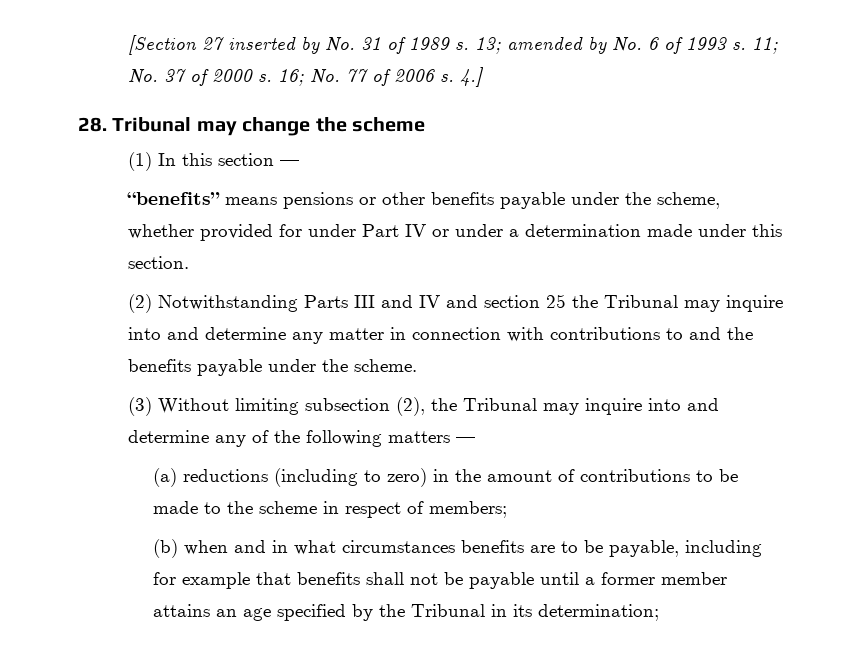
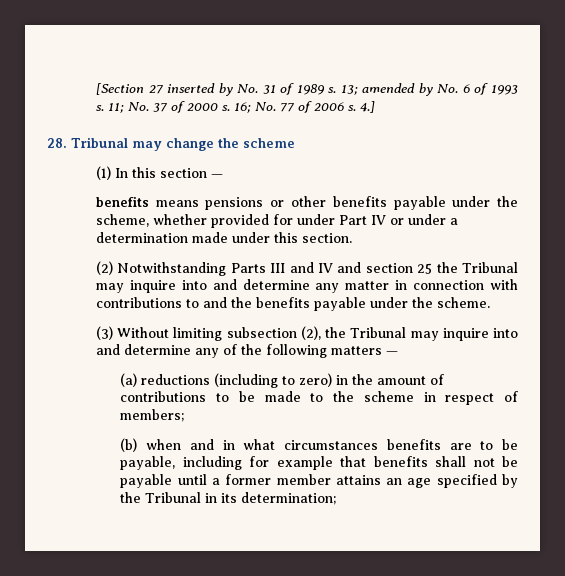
- “benefits” means pensions or other benefits payable under the scheme, whether provided for under Part IV or under a determination made under this section.
+ benefits means pensions or other benefits payable under the scheme, whether provided for under Part IV or under a determination made under this section.

